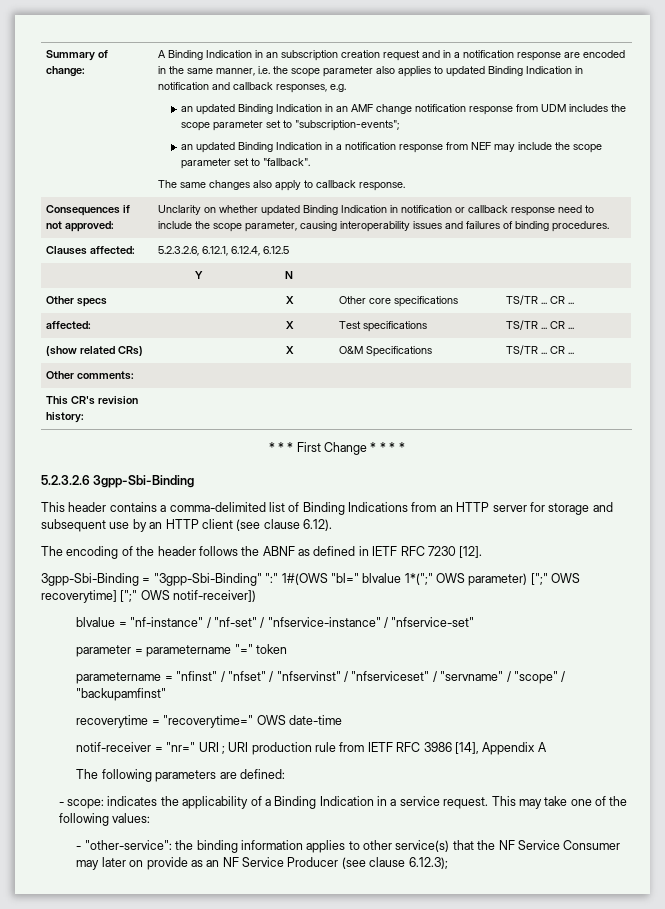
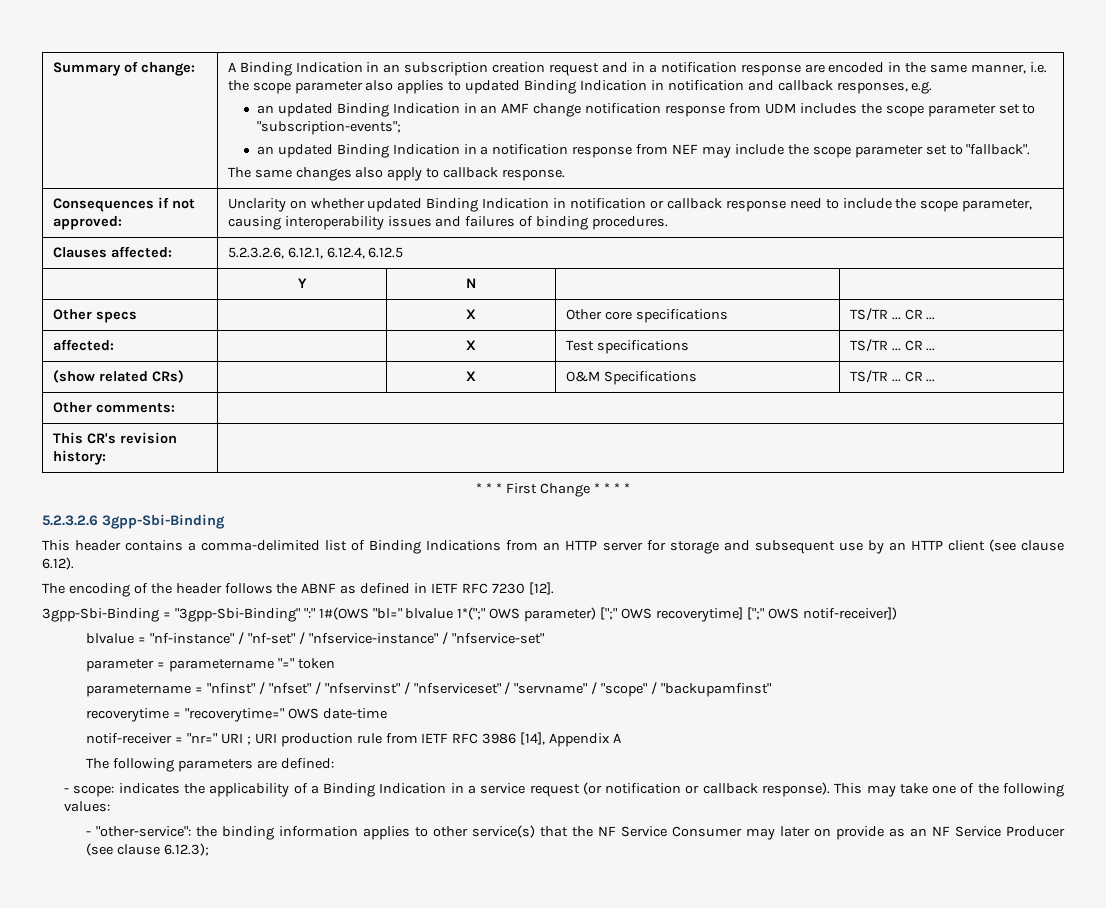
- - scope: indicates the applicability of a Binding Indication in a service request.
+ - scope: indicates the applicability of a Binding Indication in a service request (or notification or callback response).

